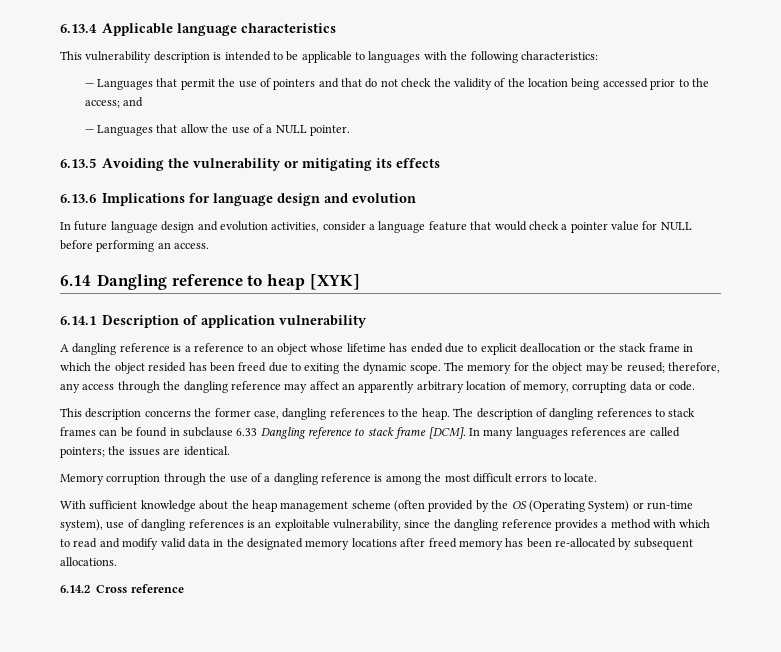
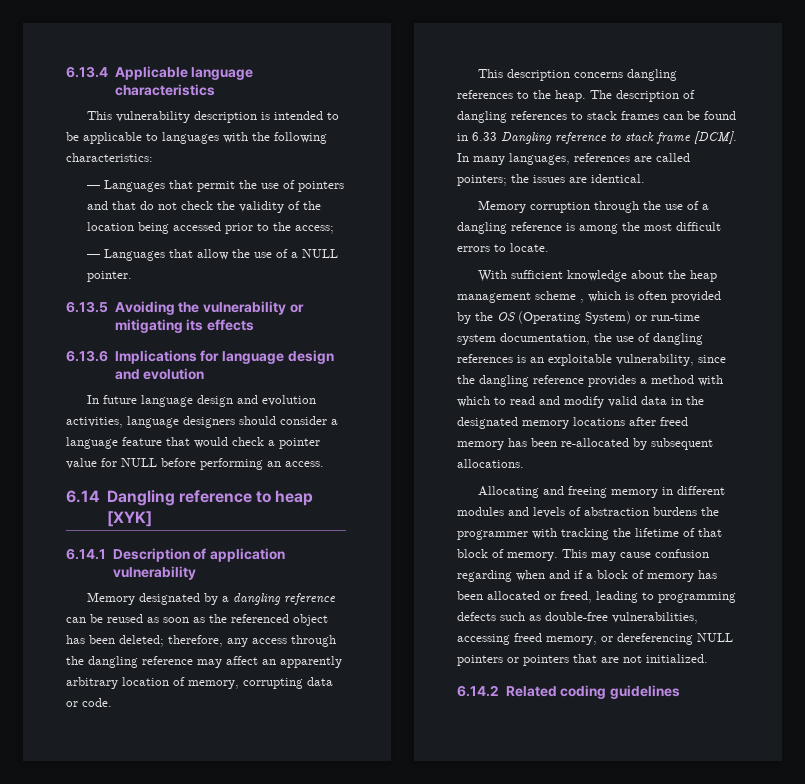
- — Languages that permit the use of pointers and that do not check the validity of the location being accessed prior to the access; and
+ — Languages that permit the use of pointers and that do not check the validity of the location being accessed prior to the access;
- In future language design and evolution activities, consider a language feature that would check a pointer value for NULL before performing an access.
+ In future language design and evolution activities, language designers should consider a language feature that would check a pointer value for NULL before performing an access.
- A dangling reference is a reference to an object whose lifetime has ended due to explicit deallocation or the stack frame in which the object resided has been freed due to exiting the dynamic scope. The memory for the object may be reused; therefore, any access through the dangling reference may affect an apparently arbitrary location of memory, corrupting data or code.
+ Memory designated by a dangling reference can be reused as soon as the referenced object has been deleted; therefore, any access through the dangling reference may affect an apparently arbitrary location of memory, corrupting data or code.
- This description concerns the former case, dangling references to the heap.
+ This description concerns dangling references to the heap.
- The description of dangling references to stack frames can be found in subclause 6.33 Dangling reference to stack frame [DCM].
+ The description of dangling references to stack frames can be found in 6.33 Dangling reference to stack frame [DCM].
- In many languages references are called pointers; the issues are identical.
+ In many languages, references are called pointers; the issues are identical.
- With sufficient knowledge about the heap management scheme (often provided by the OS (Operating System) or run-time system), use of dangling references is an exploitable vulnerability, since the dangling reference provides a method with which to read and modify valid data in the designated memory locations after freed memory has been re-allocated by subsequent allocations.
+ With sufficient knowledge about the heap management scheme , which is often provided by the OS (Operating System) or run-time system documentation, the use of dangling references is an exploitable vulnerability, since the dangling reference provides a method with which to read and modify valid data in the designated memory locations after freed memory has been re-allocated by subsequent allocations.
- 6.14.2 Cross reference
+ Allocating and freeing memory in different modules and levels of abstraction burdens the programmer with tracking the lifetime of that block of memory. This may cause confusion regarding when and if a block of memory has been allocated or freed, leading to programming defects such as double-free vulnerabilities, accessing freed memory, or dereferencing NULL pointers or pointers that are not initialized.
+ 6.14.2 Related coding guidelines

